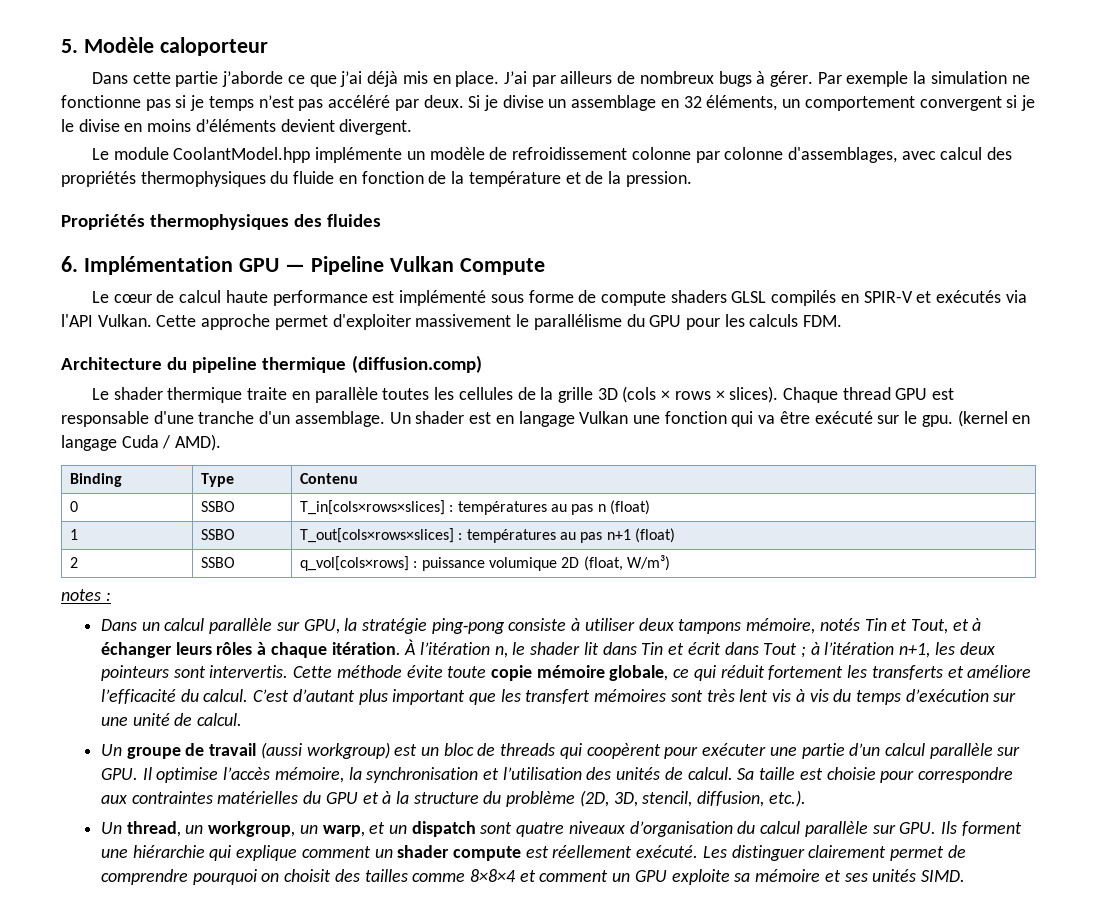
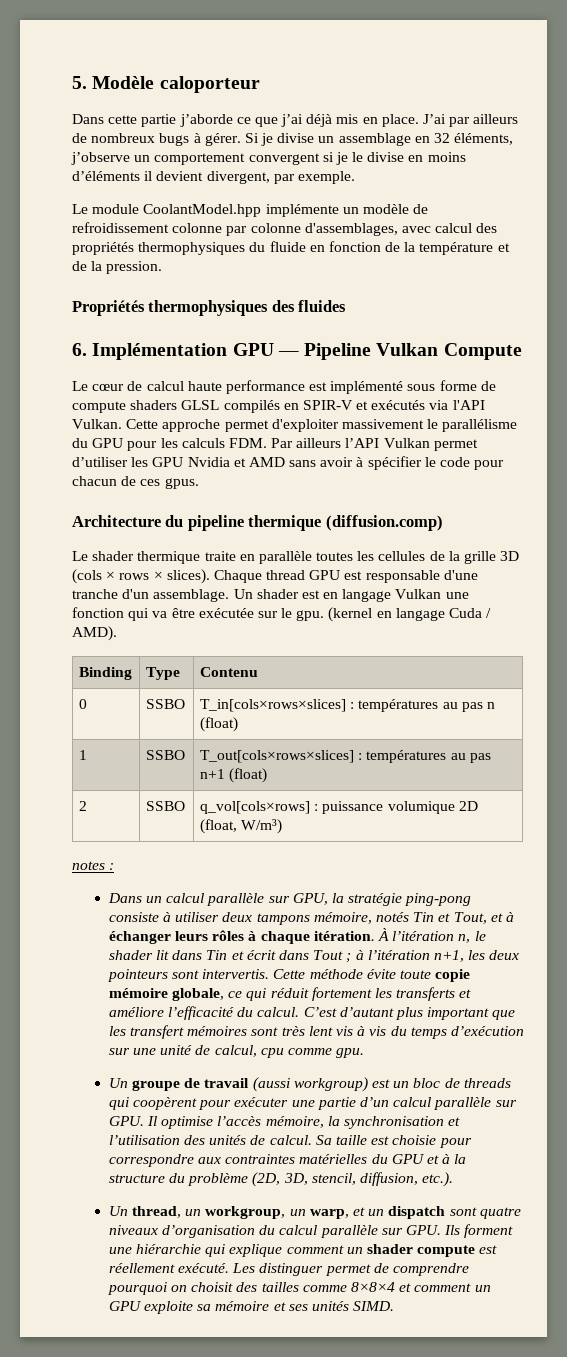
- Par exemple la simulation ne fonctionne pas si je temps n’est pas accéléré par deux.
- Si je divise un assemblage en 32 éléments, un comportement convergent si je le divise en moins d’éléments devient divergent.
+ Si je divise un assemblage en 32 éléments, j’observe un comportement convergent si je le divise en moins d’éléments il devient divergent, par exemple.
- Cette approche permet d'exploiter massivement le parallélisme du GPU pour les calculs FDM.
+ Cette approche permet d'exploiter massivement le parallélisme du GPU pour les calculs FDM. Par ailleurs l’API Vulkan permet d’utiliser les GPU Nvidia et AMD sans avoir à spécifier le code pour chacun de ces gpus.
- Un shader est en langage Vulkan une fonction qui va être exécuté sur le gpu.
+ Un shader est en langage Vulkan une fonction qui va être exécutée sur le gpu.
- C’est d’autant plus important que les transfert mémoires sont très lent vis à vis du temps d’exécution sur une unité de calcul.
+ C’est d’autant plus important que les transfert mémoires sont très lent vis à vis du temps d’exécution sur une unité de calcul, cpu comme gpu.
- Les distinguer clairement permet de comprendre pourquoi on choisit des tailles comme 8×8×4 et comment un GPU exploite sa mémoire et ses unités SIMD.
+ Les distinguer permet de comprendre pourquoi on choisit des tailles comme 8×8×4 et comment un GPU exploite sa mémoire et ses unités SIMD.

